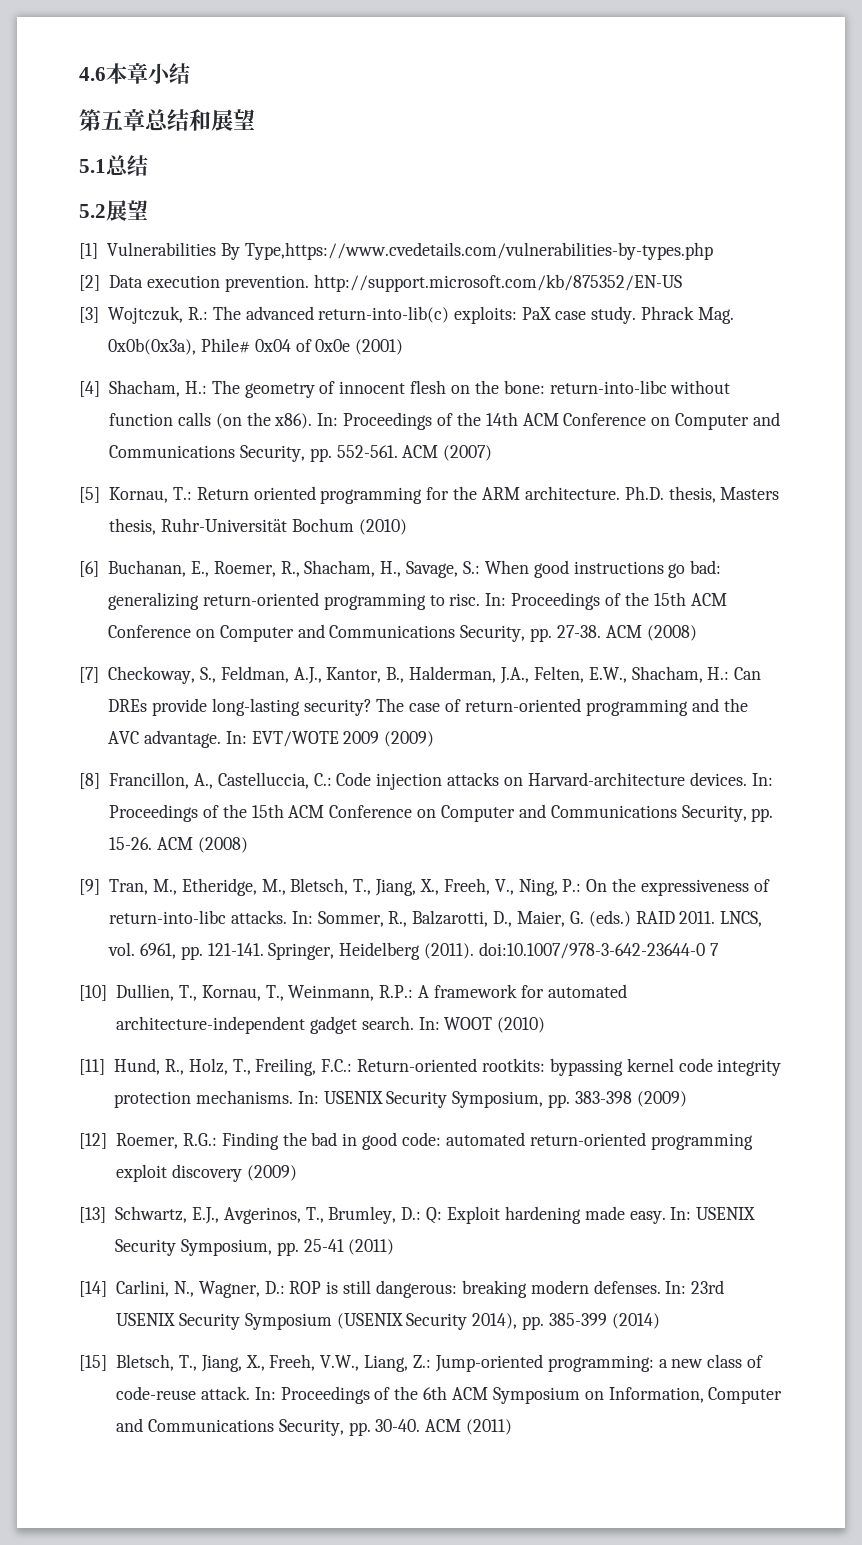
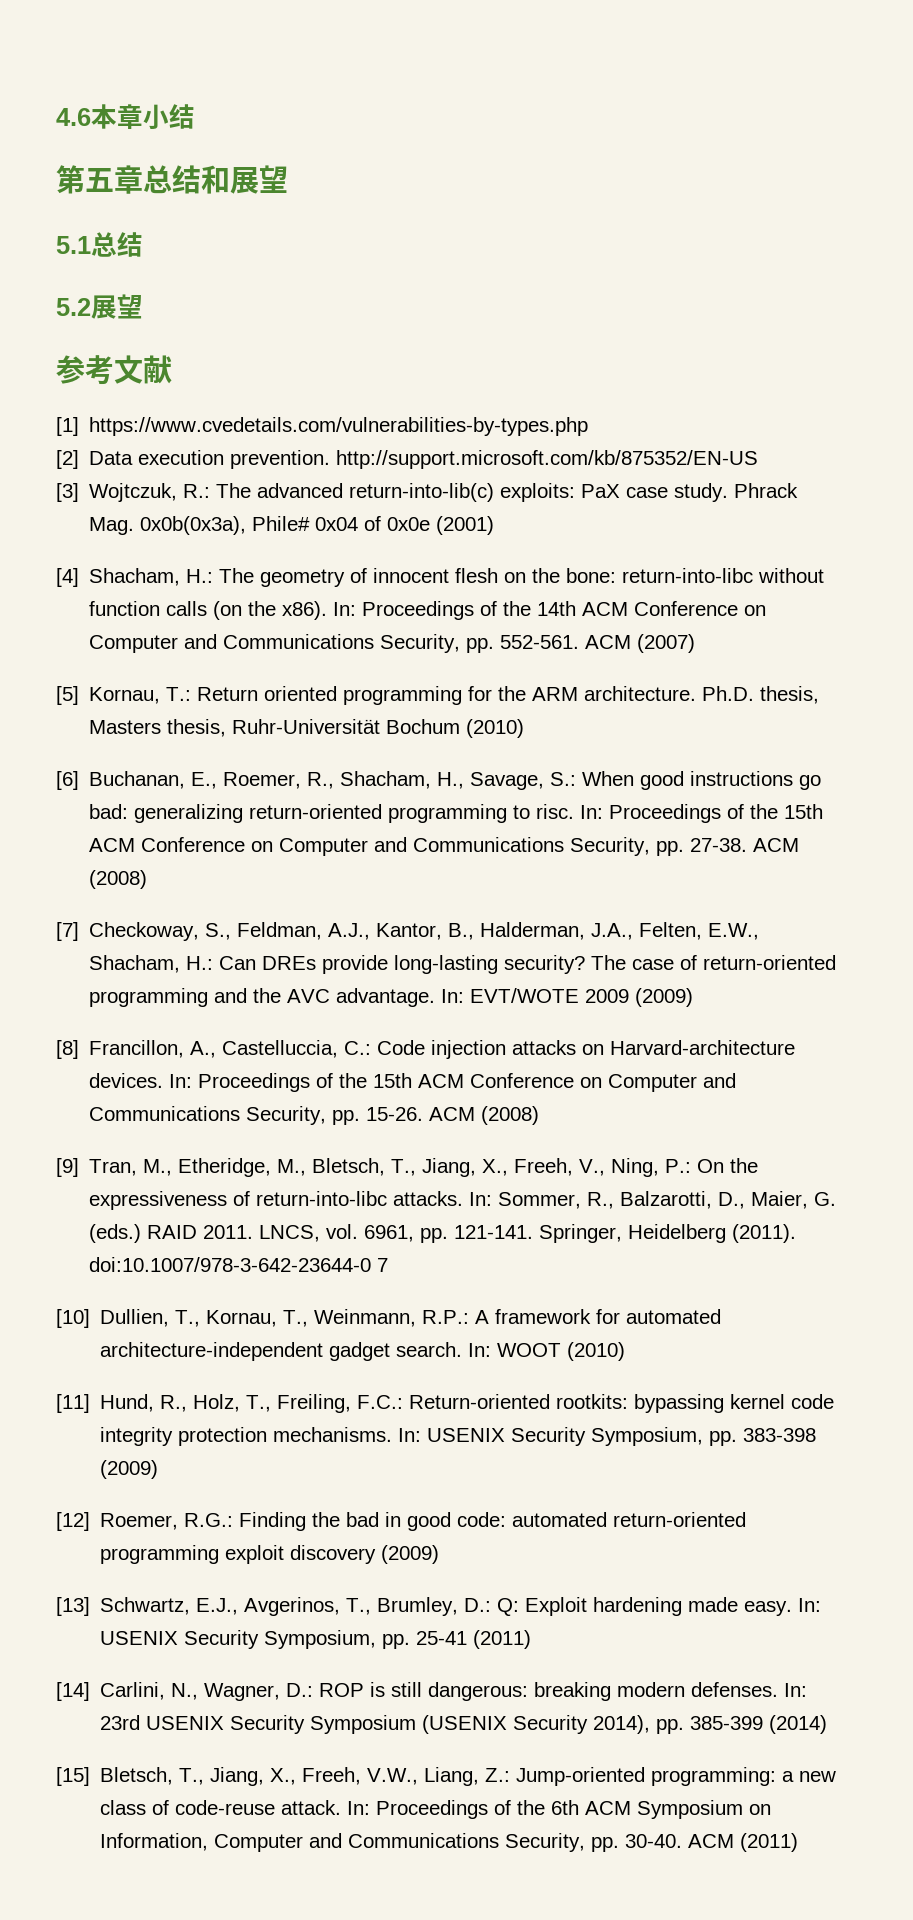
+ 参考文献
- [1] Vulnerabilities By Type,https://www.cvedetails.com/vulnerabilities-by-types.php
+ [1] https://www.cvedetails.com/vulnerabilities-by-types.php

